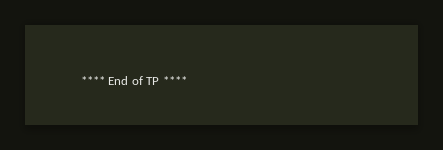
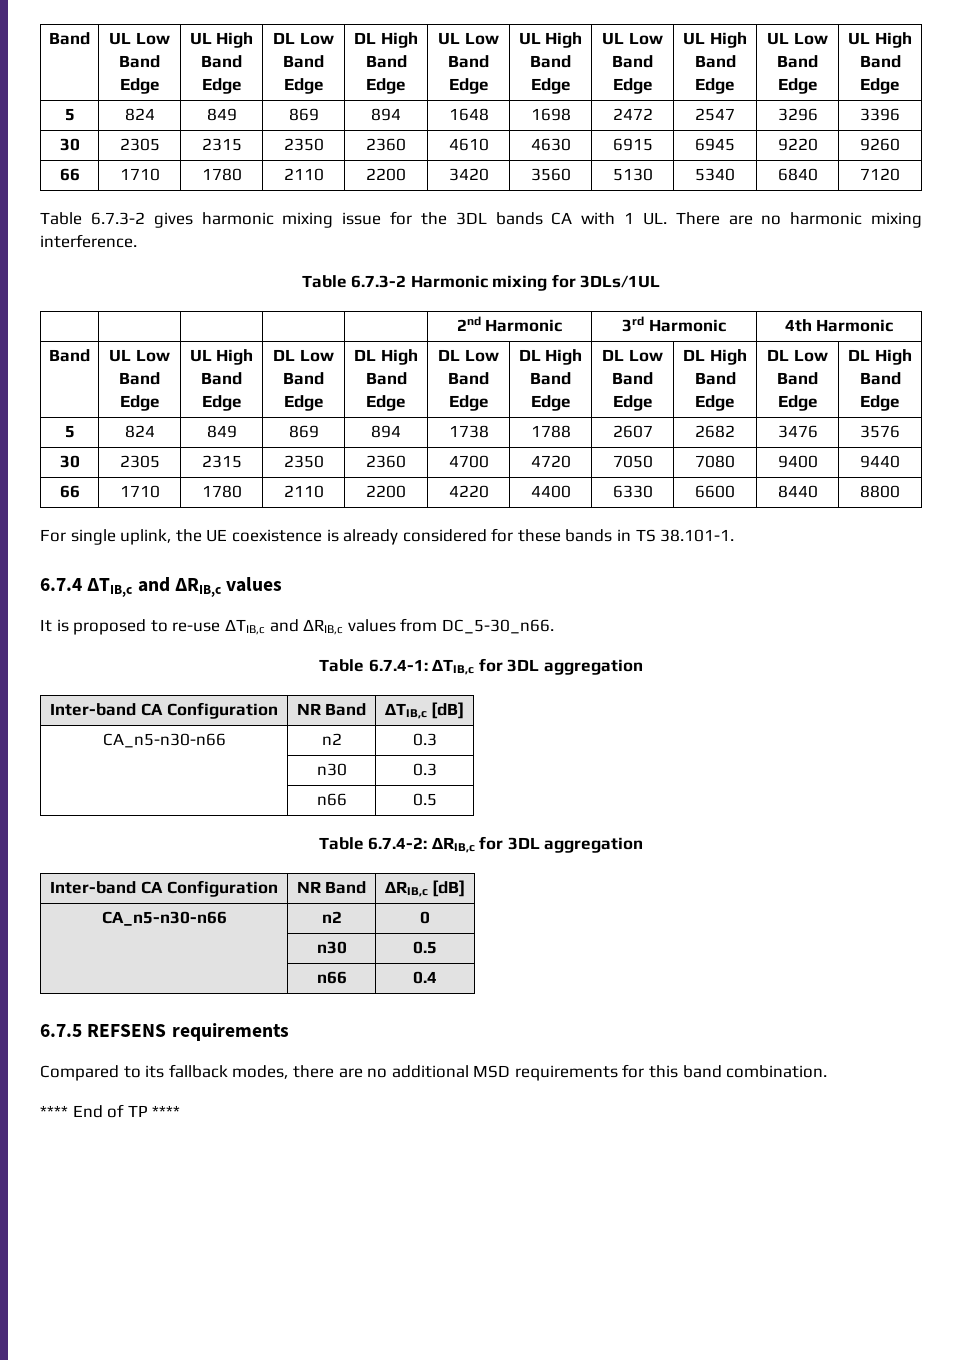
+ Band | UL Low Band Edge | UL High Band Edge | DL Low Band Edge | DL High Band Edge | UL Low Band Edge | UL High Band Edge | UL Low Band Edge | UL High Band Edge | UL Low Band Edge | UL High Band Edge
+ 5 | 824 | 849 | 869 | 894 | 1648 | 1698 | 2472 | 2547 | 3296 | 3396
+ 30 | 2305 | 2315 | 2350 | 2360 | 4610 | 4630 | 6915 | 6945 | 9220 | 9260
+ 66 | 1710 | 1780 | 2110 | 2200 | 3420 | 3560 | 5130 | 5340 | 6840 | 7120
+ Table 6.7.3-2 gives harmonic mixing issue for the 3DL bands CA with 1 UL. There are no harmonic mixing interference.
+ Table 6.7.3-2 Harmonic mixing for 3DLs/1UL
+ | | | | | 2nd Harmonic | 3rd Harmonic | 4th Harmonic
+ Band | UL Low Band Edge | UL High Band Edge | DL Low Band Edge | DL High Band Edge | DL Low Band Edge | DL High Band Edge | DL Low Band Edge | DL High Band Edge | DL Low Band Edge | DL High Band Edge
+ 5 | 824 | 849 | 869 | 894 | 1738 | 1788 | 2607 | 2682 | 3476 | 3576
+ 30 | 2305 | 2315 | 2350 | 2360 | 4700 | 4720 | 7050 | 7080 | 9400 | 9440
+ 66 | 1710 | 1780 | 2110 | 2200 | 4220 | 4400 | 6330 | 6600 | 8440 | 8800
+ For single uplink, the UE coexistence is already considered for these bands in TS 38.101-1.
+ 6.7.4 ∆TIB,c and ∆RIB,c values
+ It is proposed to re-use ΔTIB,c and ΔRIB,c values from DC_5-30_n66.
+ Table 6.7.4-1: ΔTIB,c for 3DL aggregation
+ Inter-band CA Configuration | NR Band | ΔTIB,c [dB]
+ CA_n5-n30-n66 | n2 | 0.3
+ | n30 | 0.3
+ | n66 | 0.5
+ Table 6.7.4-2: ΔRIB,c for 3DL aggregation
+ Inter-band CA Configuration | NR Band | ΔRIB,c [dB]
+ CA_n5-n30-n66 | n2 | 0
+ | n30 | 0.5
+ | n66 | 0.4
+ 6.7.5 REFSENS requirements
+ Compared to its fallback modes, there are no additional MSD requirements for this band combination.

